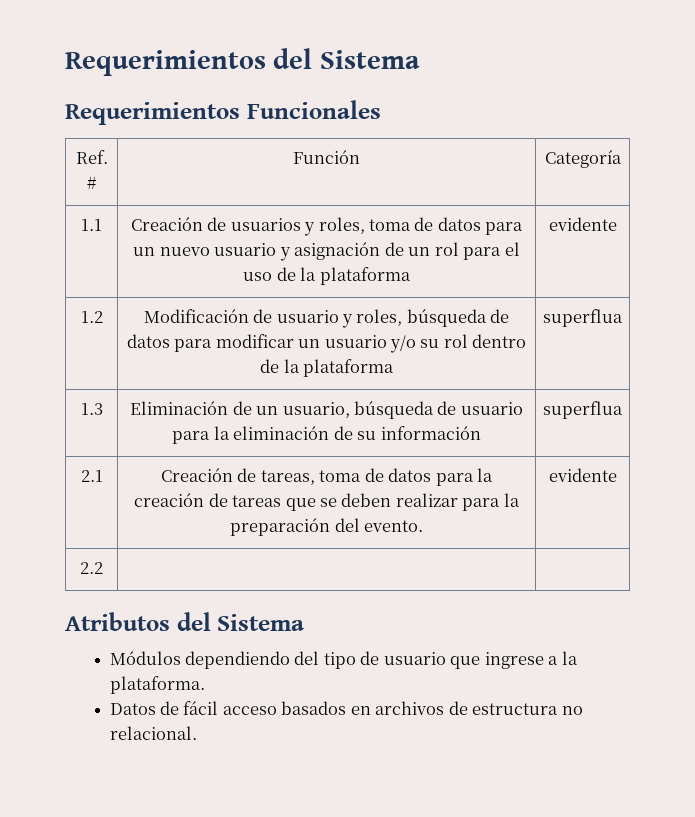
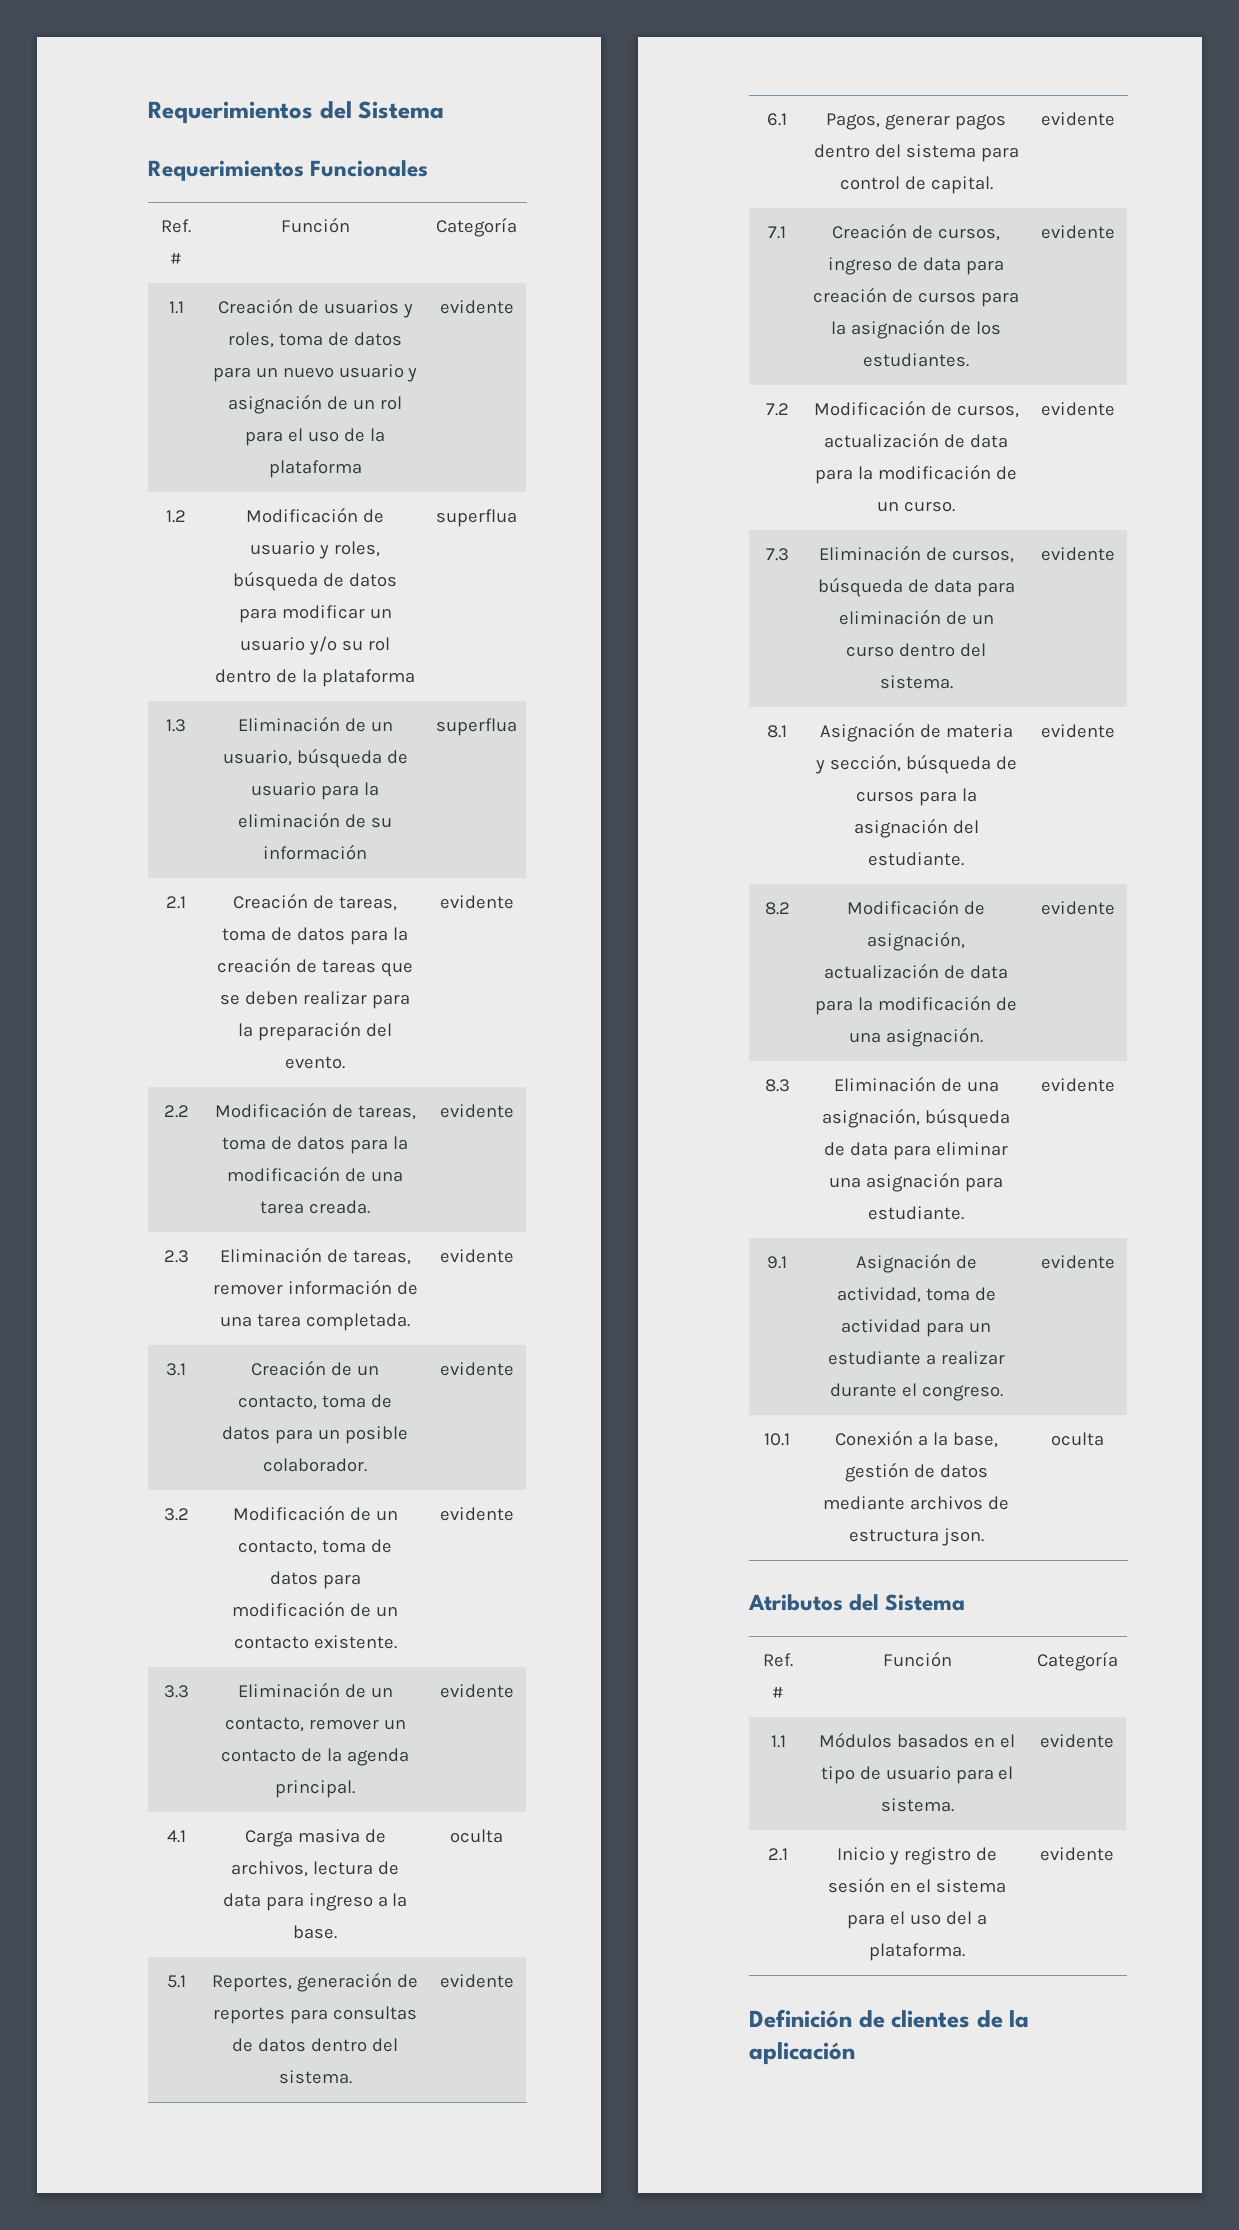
- 2.2 | |
+ 2.2 | Modificación de tareas, toma de datos para la modificación de una tarea creada. | evidente
+ 2.3 | Eliminación de tareas, remover información de una tarea completada. | evidente
+ 3.1 | Creación de un contacto, toma de datos para un posible colaborador. | evidente
+ 3.2 | Modificación de un contacto, toma de datos para modificación de un contacto existente. | evidente
+ 3.3 | Eliminación de un contacto, remover un contacto de la agenda principal. | evidente
+ 4.1 | Carga masiva de archivos, lectura de data para ingreso a la base. | oculta
+ 5.1 | Reportes, generación de reportes para consultas de datos dentro del sistema. | evidente
+ 6.1 | Pagos, generar pagos dentro del sistema para control de capital. | evidente
+ 7.1 | Creación de cursos, ingreso de data para creación de cursos para la asignación de los estudiantes. | evidente
+ 7.2 | Modificación de cursos, actualización de data para la modificación de un curso. | evidente
+ 7.3 | Eliminación de cursos, búsqueda de data para eliminación de un curso dentro del sistema. | evidente
+ 8.1 | Asignación de materia y sección, búsqueda de cursos para la asignación del estudiante. | evidente
+ 8.2 | Modificación de asignación, actualización de data para la modificación de una asignación. | evidente
+ 8.3 | Eliminación de una asignación, búsqueda de data para eliminar una asignación para estudiante. | evidente
+ 9.1 | Asignación de actividad, toma de actividad para un estudiante a realizar durante el congreso. | evidente
+ 10.1 | Conexión a la base, gestión de datos mediante archivos de estructura json. | oculta
  Atributos del Sistema
- Módulos dependiendo del tipo de usuario que ingrese a la plataforma.
- Datos de fácil acceso basados en archivos de estructura no relacional.
+ Ref. # | Función | Categoría
+ 1.1 | Módulos basados en el tipo de usuario para el sistema. | evidente
+ 2.1 | Inicio y registro de sesión en el sistema para el uso del a plataforma. | evidente
+ Definición de clientes de la aplicación

